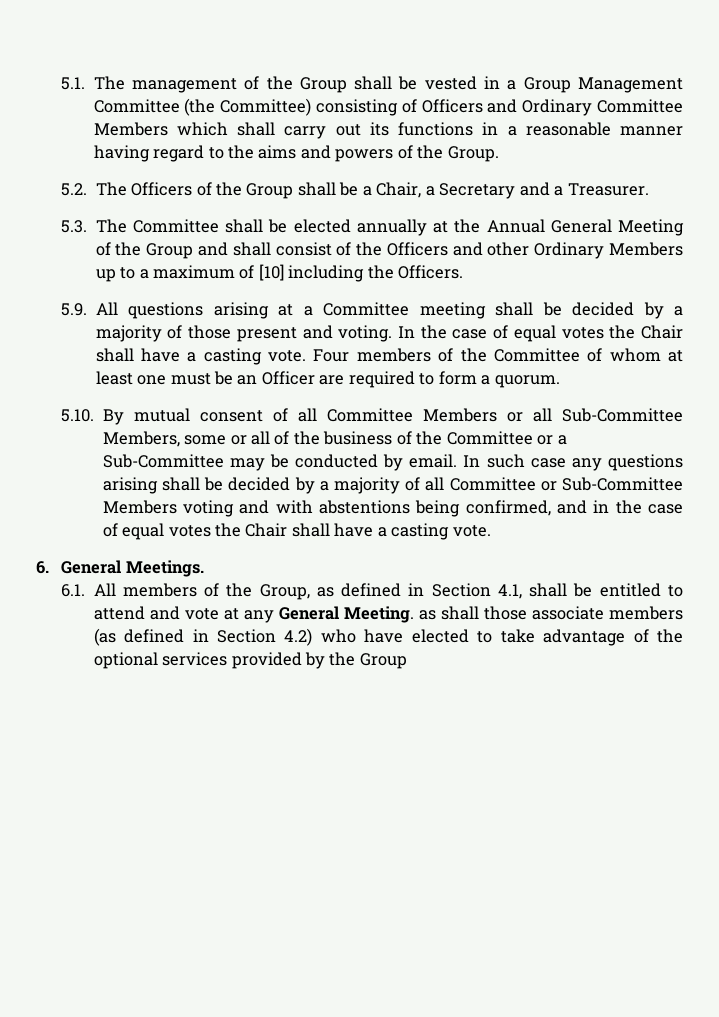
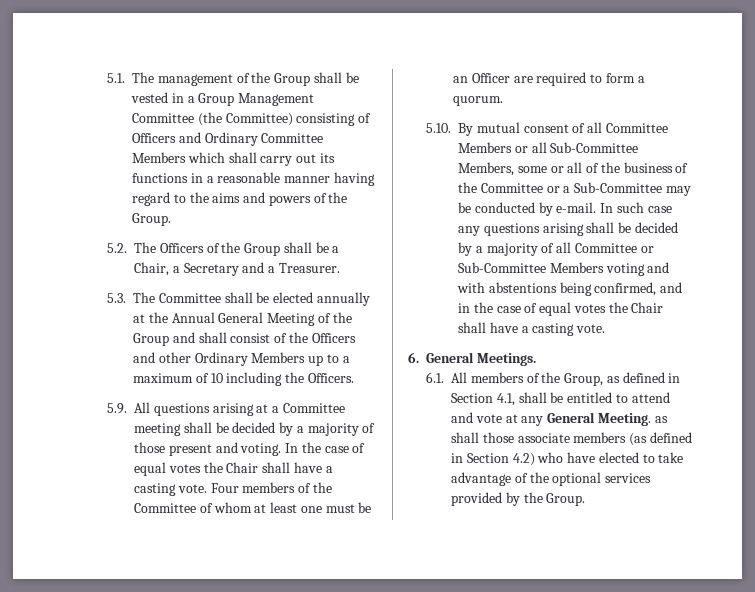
- 5.3. The Committee shall be elected annually at the Annual General Meeting of the Group and shall consist of the Officers and other Ordinary Members up to a maximum of [10] including the Officers.
+ 5.3. The Committee shall be elected annually at the Annual General Meeting of the Group and shall consist of the Officers and other Ordinary Members up to a maximum of 10 including the Officers.
- 5.10. By mutual consent of all Committee Members or all Sub-Committee Members, some or all of the business of the Committee or a Sub-Committee may be conducted by email.
+ 5.10. By mutual consent of all Committee Members or all Sub-Committee Members, some or all of the business of the Committee or a Sub-Committee may be conducted by e-mail.
- 6.1. All members of the Group, as defined in Section 4.1, shall be entitled to attend and vote at any General Meeting. as shall those associate members (as defined in Section 4.2) who have elected to take advantage of the optional services provided by the Group
+ 6.1. All members of the Group, as defined in Section 4.1, shall be entitled to attend and vote at any General Meeting. as shall those associate members (as defined in Section 4.2) who have elected to take advantage of the optional services provided by the Group.

